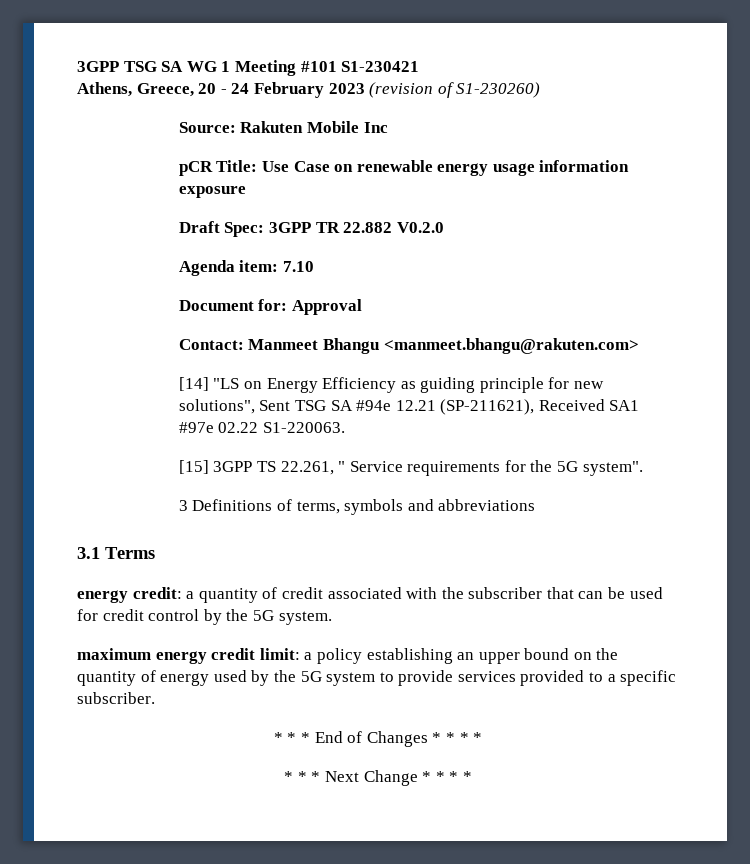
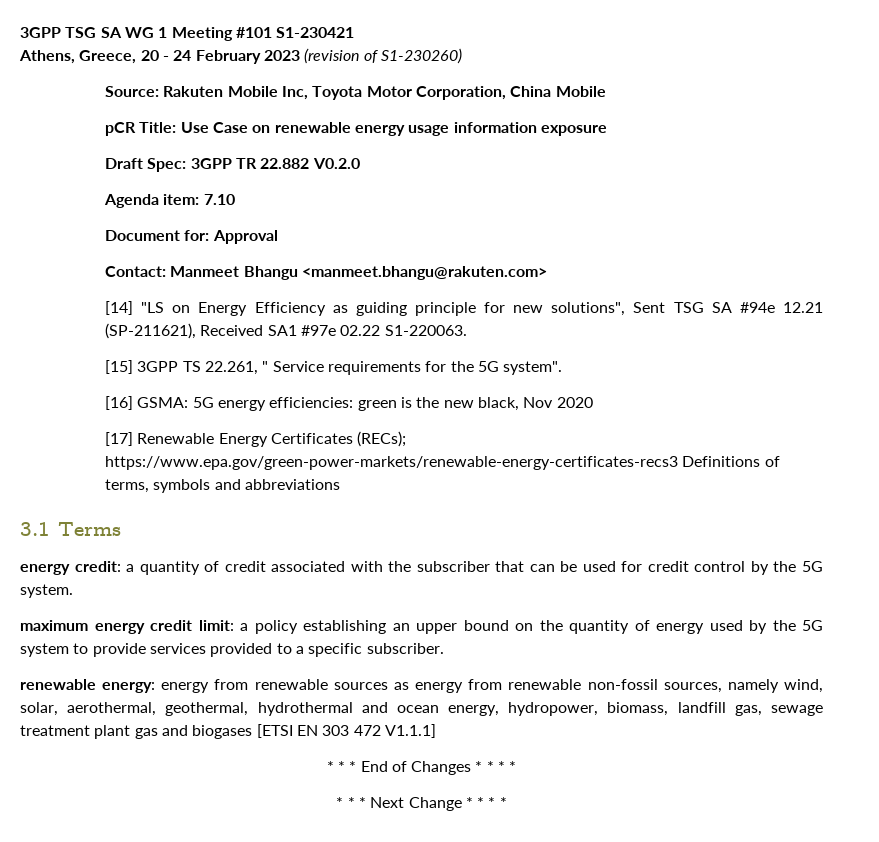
- Source: Rakuten Mobile Inc
+ Source: Rakuten Mobile Inc, Toyota Motor Corporation, China Mobile
- 3 Definitions of terms, symbols and abbreviations
+ [16] GSMA: 5G energy efficiencies: green is the new black, Nov 2020
+ [17] Renewable Energy Certificates (RECs); https://www.epa.gov/green-power-markets/renewable-energy-certificates-recs3 Definitions of terms, symbols and abbreviations
+ renewable energy: energy from renewable sources as energy from renewable non-fossil sources, namely wind, solar, aerothermal, geothermal, hydrothermal and ocean energy, hydropower, biomass, landfill gas, sewage treatment plant gas and biogases [ETSI EN 303 472 V1.1.1]

